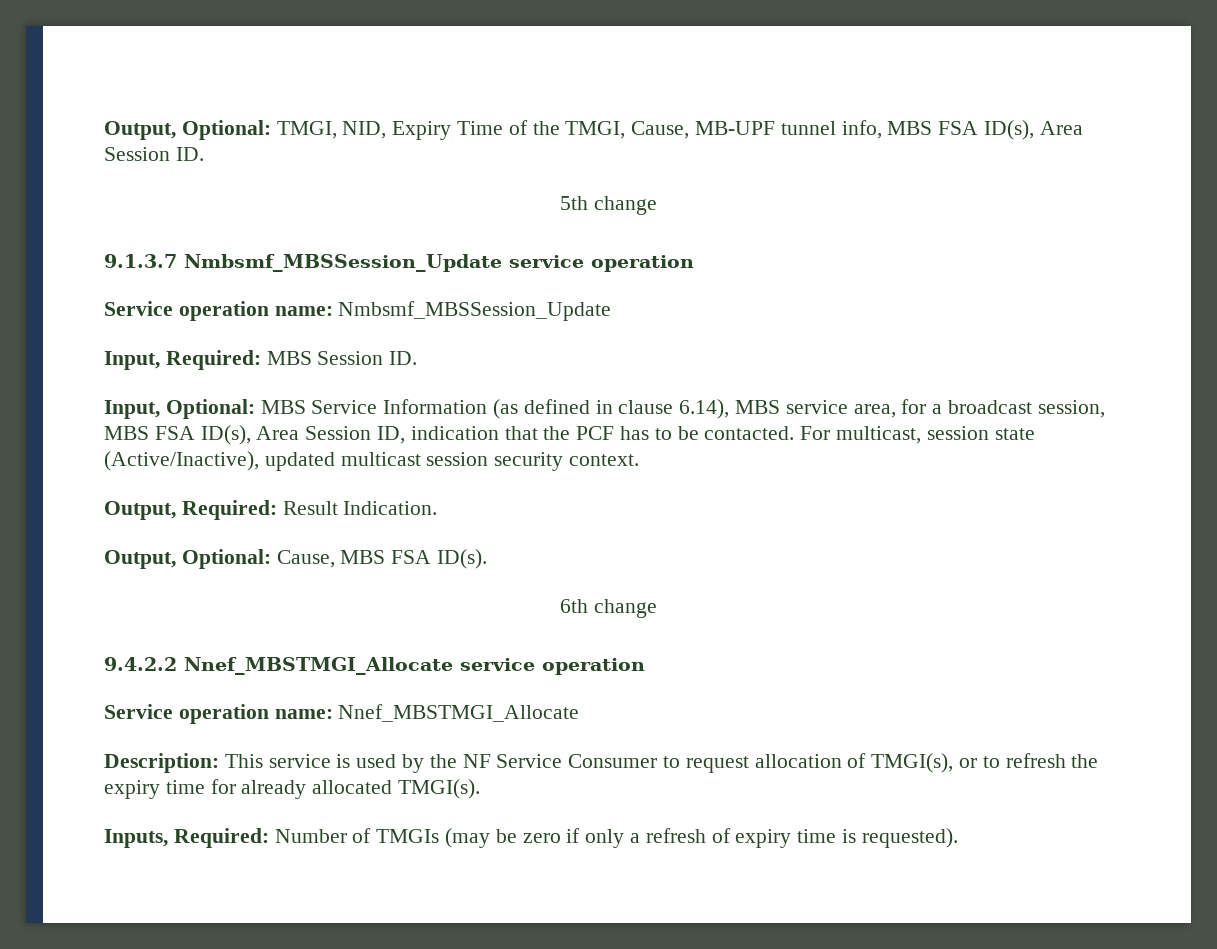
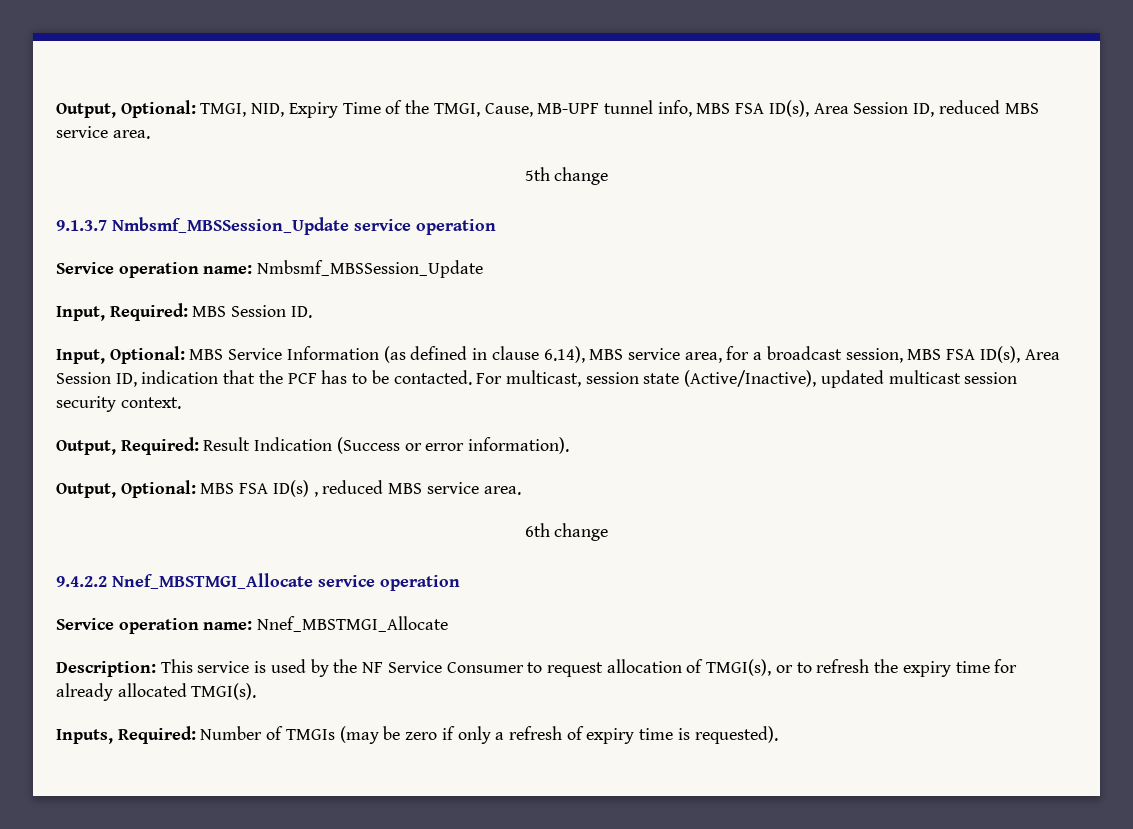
- Output, Optional: TMGI, NID, Expiry Time of the TMGI, Cause, MB-UPF tunnel info, MBS FSA ID(s), Area Session ID.
+ Output, Optional: TMGI, NID, Expiry Time of the TMGI, Cause, MB-UPF tunnel info, MBS FSA ID(s), Area Session ID, reduced MBS service area.
- Output, Required: Result Indication.
- Output, Optional: Cause, MBS FSA ID(s).
+ Output, Required: Result Indication (Success or error information).
+ Output, Optional: MBS FSA ID(s) , reduced MBS service area.

